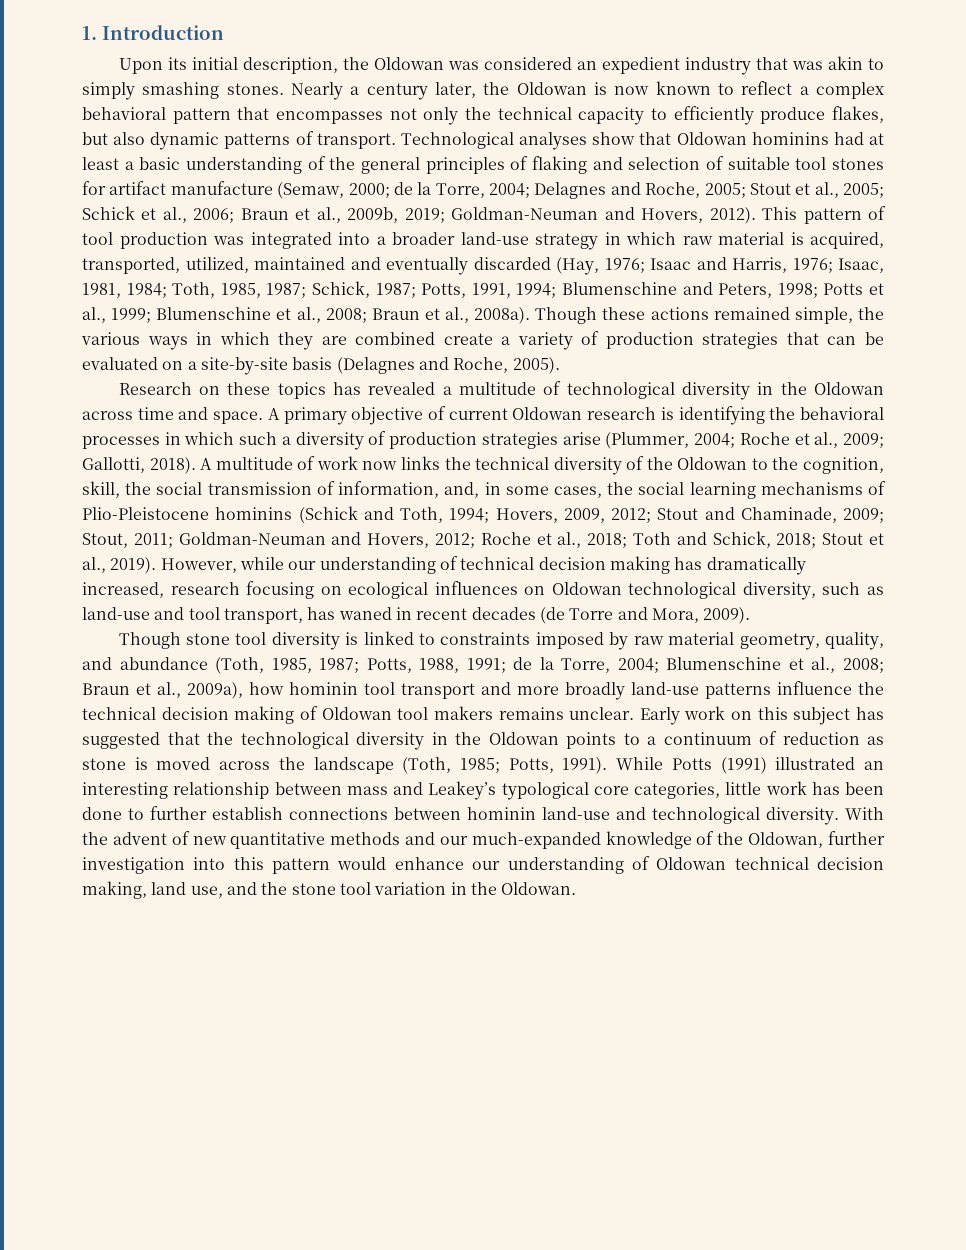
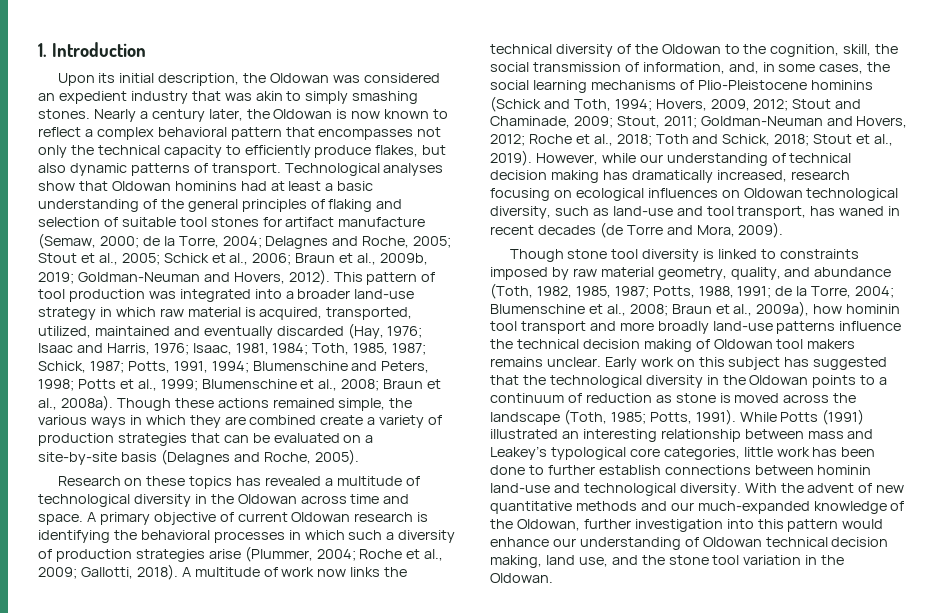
- Though stone tool diversity is linked to constraints imposed by raw material geometry, quality, and abundance (Toth, 1985, 1987; Potts, 1988, 1991; de la Torre, 2004; Blumenschine et al., 2008; Braun et al., 2009a), how hominin tool transport and more broadly land-use patterns influence the technical decision making of Oldowan tool makers remains unclear.
+ Though stone tool diversity is linked to constraints imposed by raw material geometry, quality, and abundance (Toth, 1982, 1985, 1987; Potts, 1988, 1991; de la Torre, 2004; Blumenschine et al., 2008; Braun et al., 2009a), how hominin tool transport and more broadly land-use patterns influence the technical decision making of Oldowan tool makers remains unclear.

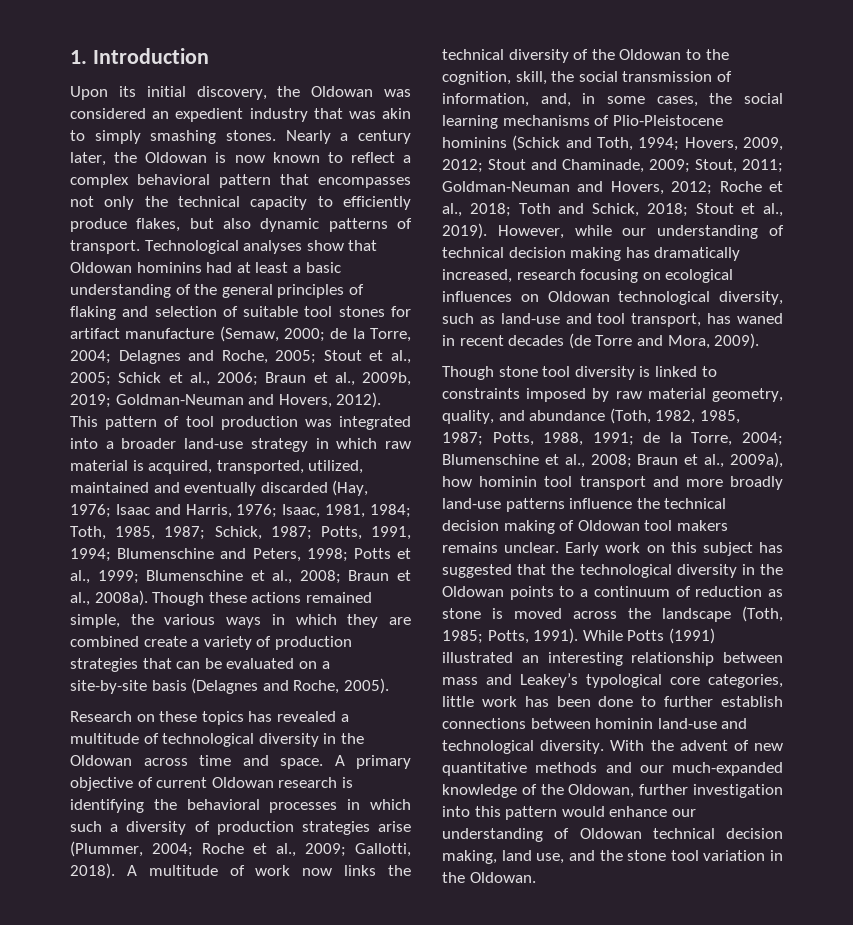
- Upon its initial description, the Oldowan was considered an expedient industry that was akin to simply smashing stones.
+ Upon its initial discovery, the Oldowan was considered an expedient industry that was akin to simply smashing stones.

